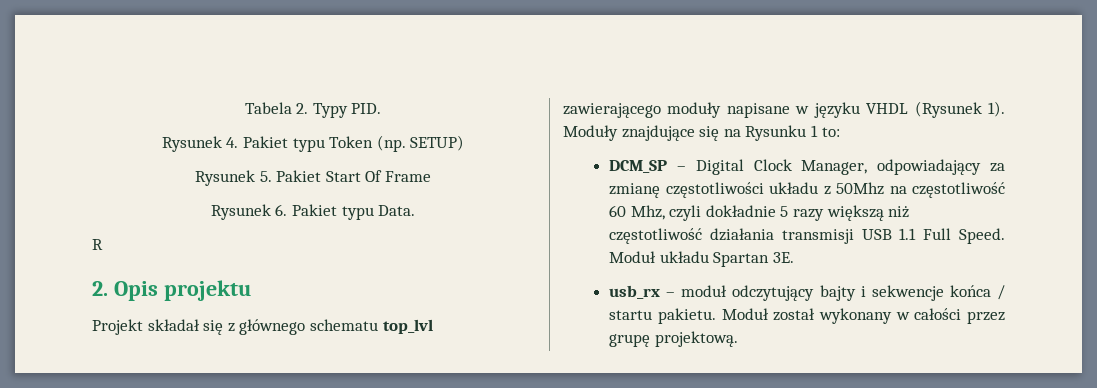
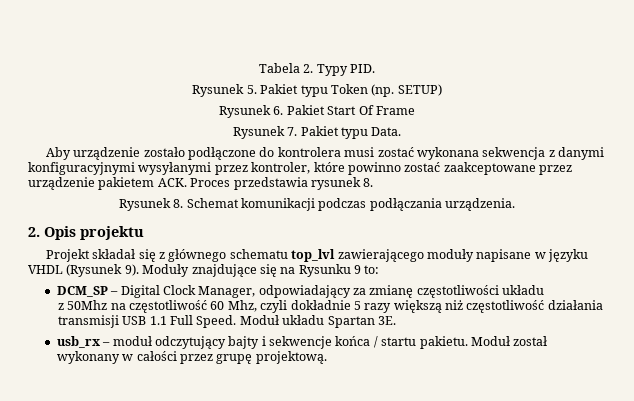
- Rysunek 4. Pakiet typu Token (np. SETUP)
+ Rysunek 5. Pakiet typu Token (np. SETUP)
- Rysunek 5. Pakiet Start Of Frame
+ Rysunek 6. Pakiet Start Of Frame
- Rysunek 6. Pakiet typu Data.
+ Rysunek 7. Pakiet typu Data.
- R
+ Aby urządzenie zostało podłączone do kontrolera musi zostać wykonana sekwencja z danymi konfiguracyjnymi wysyłanymi przez kontroler, które powinno zostać zaakceptowane przez urządzenie pakietem ACK. Proces przedstawia rysunek 8.
+ Rysunek 8. Schemat komunikacji podczas podłączania urządzenia.
- Projekt składał się z głównego schematu top_lvl zawierającego moduły napisane w języku VHDL (Rysunek 1).
+ Projekt składał się z głównego schematu top_lvl zawierającego moduły napisane w języku VHDL (Rysunek 9).
- Moduły znajdujące się na Rysunku 1 to:
+ Moduły znajdujące się na Rysunku 9 to:
- DCM_SP – Digital Clock Manager, odpowiadający za zmianę częstotliwości układu z 50Mhz na częstotliwość 60 Mhz, czyli dokładnie 5 razy większą niż częstotliwość działania transmisji USB 1.1 Full Speed.
+ DCM_SP – Digital Clock Manager, odpowiadający za zmianę częstotliwości układu
+ z 50Mhz na częstotliwość 60 Mhz, czyli dokładnie 5 razy większą niż częstotliwość działania transmisji USB 1.1 Full Speed.

